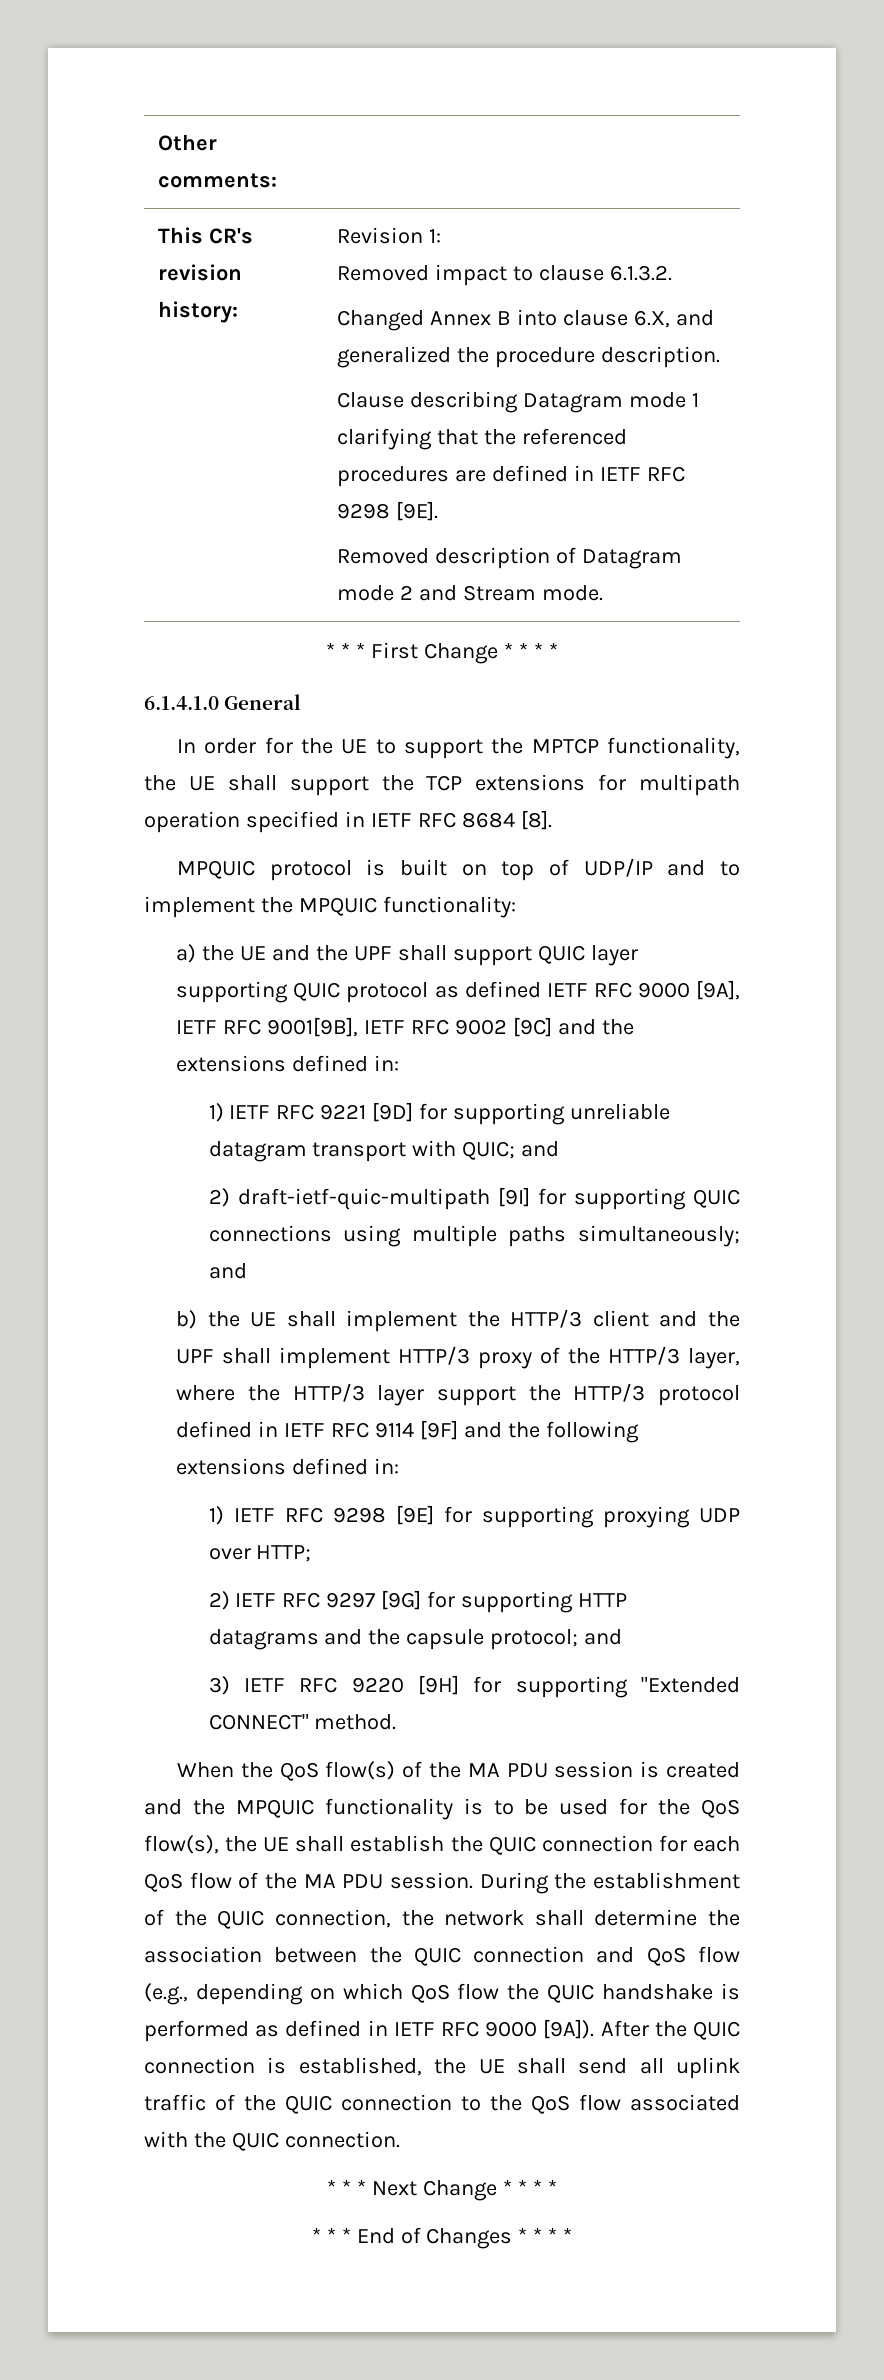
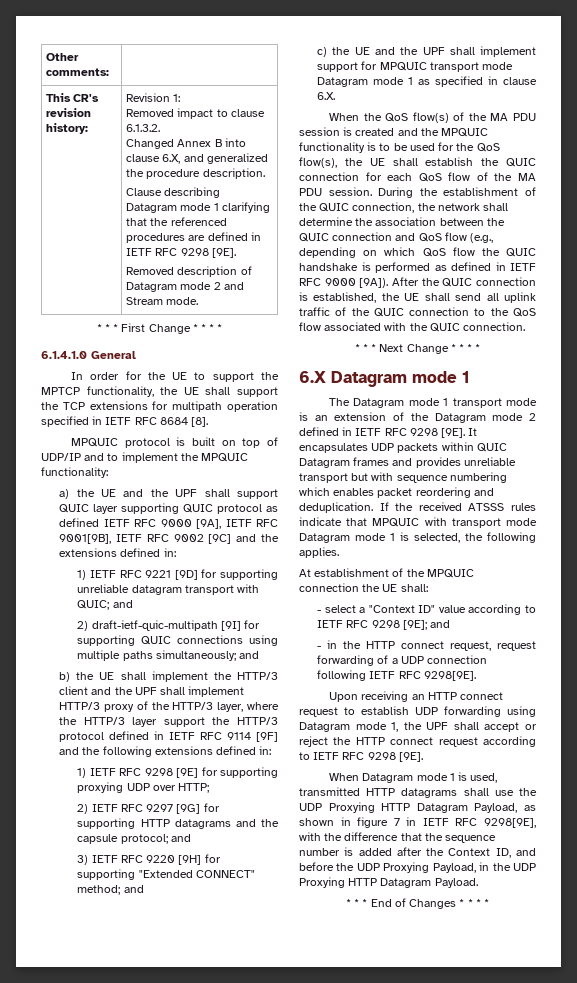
- 3) IETF RFC 9220 [9H] for supporting "Extended CONNECT" method.
+ 3) IETF RFC 9220 [9H] for supporting "Extended CONNECT" method; and
+ c) the UE and the UPF shall implement support for MPQUIC transport mode Datagram mode 1 as specified in clause 6.X.
+ 6.X Datagram mode 1
+ The Datagram mode 1 transport mode is an extension of the Datagram mode 2 defined in IETF RFC 9298 [9E]. It encapsulates UDP packets within QUIC Datagram frames and provides unreliable transport but with sequence numbering which enables packet reordering and deduplication. If the received ATSSS rules indicate that MPQUIC with transport mode Datagram mode 1 is selected, the following applies.
+ At establishment of the MPQUIC connection the UE shall:
+ - select a "Context ID" value according to IETF RFC 9298 [9E]; and
+ - in the HTTP connect request, request forwarding of a UDP connection following IETF RFC 9298[9E].
+ Upon receiving an HTTP connect request to establish UDP forwarding using Datagram mode 1, the UPF shall accept or reject the HTTP connect request according to IETF RFC 9298 [9E].
+ When Datagram mode 1 is used, transmitted HTTP datagrams shall use the UDP Proxying HTTP Datagram Payload, as shown in figure 7 in IETF RFC 9298[9E], with the difference that the sequence number is added after the Context ID, and before the UDP Proxying Payload, in the UDP Proxying HTTP Datagram Payload.

